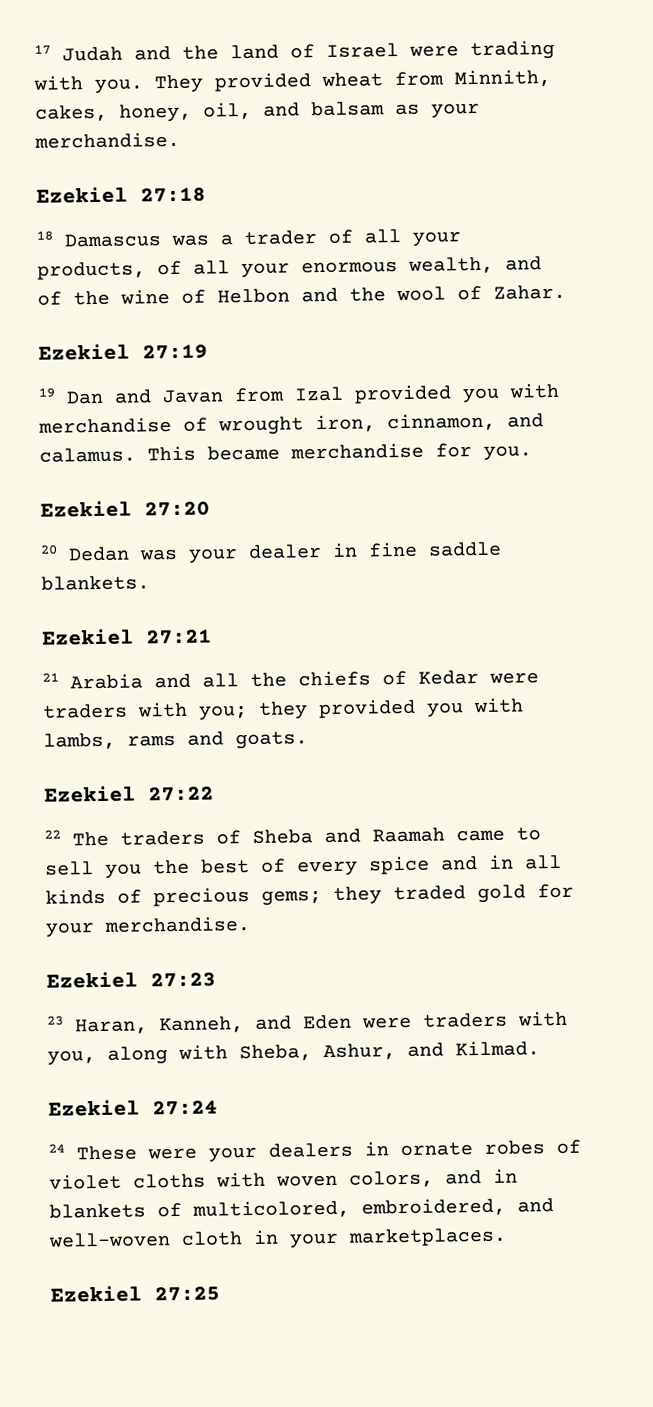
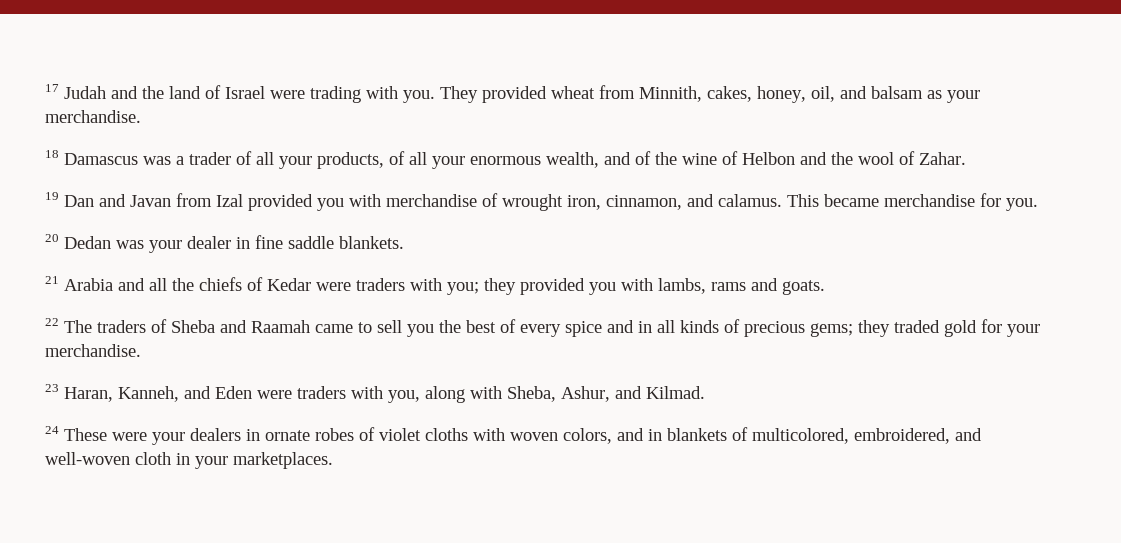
- Ezekiel 27:18
- Ezekiel 27:19
- Ezekiel 27:20
- Ezekiel 27:21
- Ezekiel 27:22
- Ezekiel 27:23
- Ezekiel 27:24
- Ezekiel 27:25

